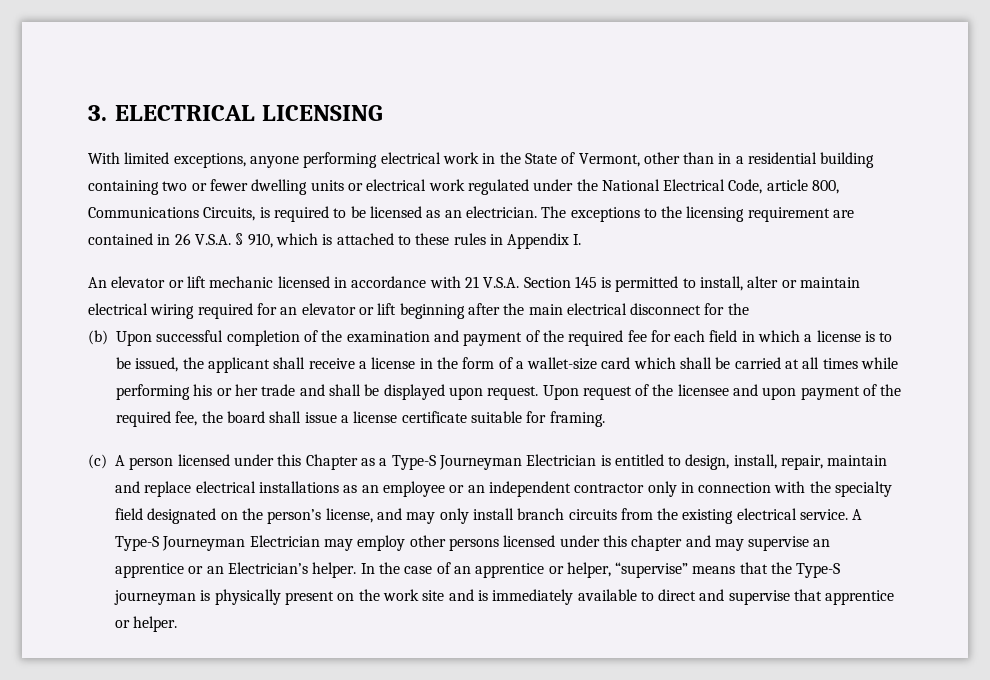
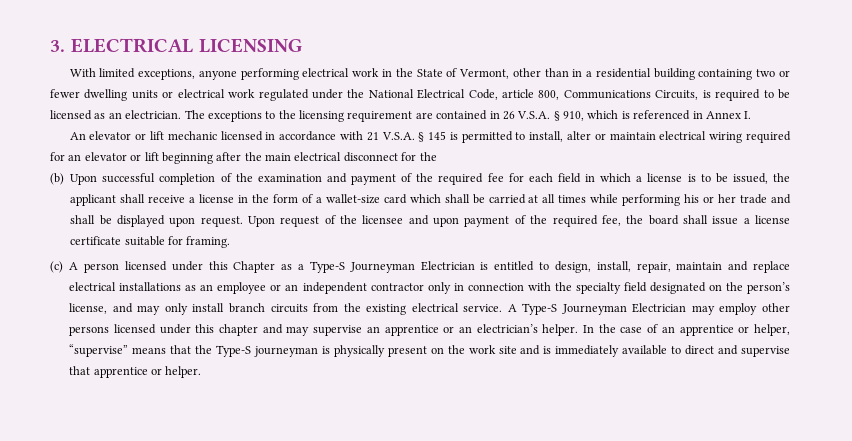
- The exceptions to the licensing requirement are contained in 26 V.S.A. § 910, which is attached to these rules in Appendix I.
+ The exceptions to the licensing requirement are contained in 26 V.S.A. § 910, which is referenced in Annex I.
- An elevator or lift mechanic licensed in accordance with 21 V.S.A. Section 145 is permitted to install, alter or maintain electrical wiring required for an elevator or lift beginning after the main electrical disconnect for the
+ An elevator or lift mechanic licensed in accordance with 21 V.S.A. § 145 is permitted to install, alter or maintain electrical wiring required for an elevator or lift beginning after the main electrical disconnect for the
- A Type-S Journeyman Electrician may employ other persons licensed under this chapter and may supervise an apprentice or an Electrician’s helper.
+ A Type-S Journeyman Electrician may employ other persons licensed under this chapter and may supervise an apprentice or an electrician’s helper.

